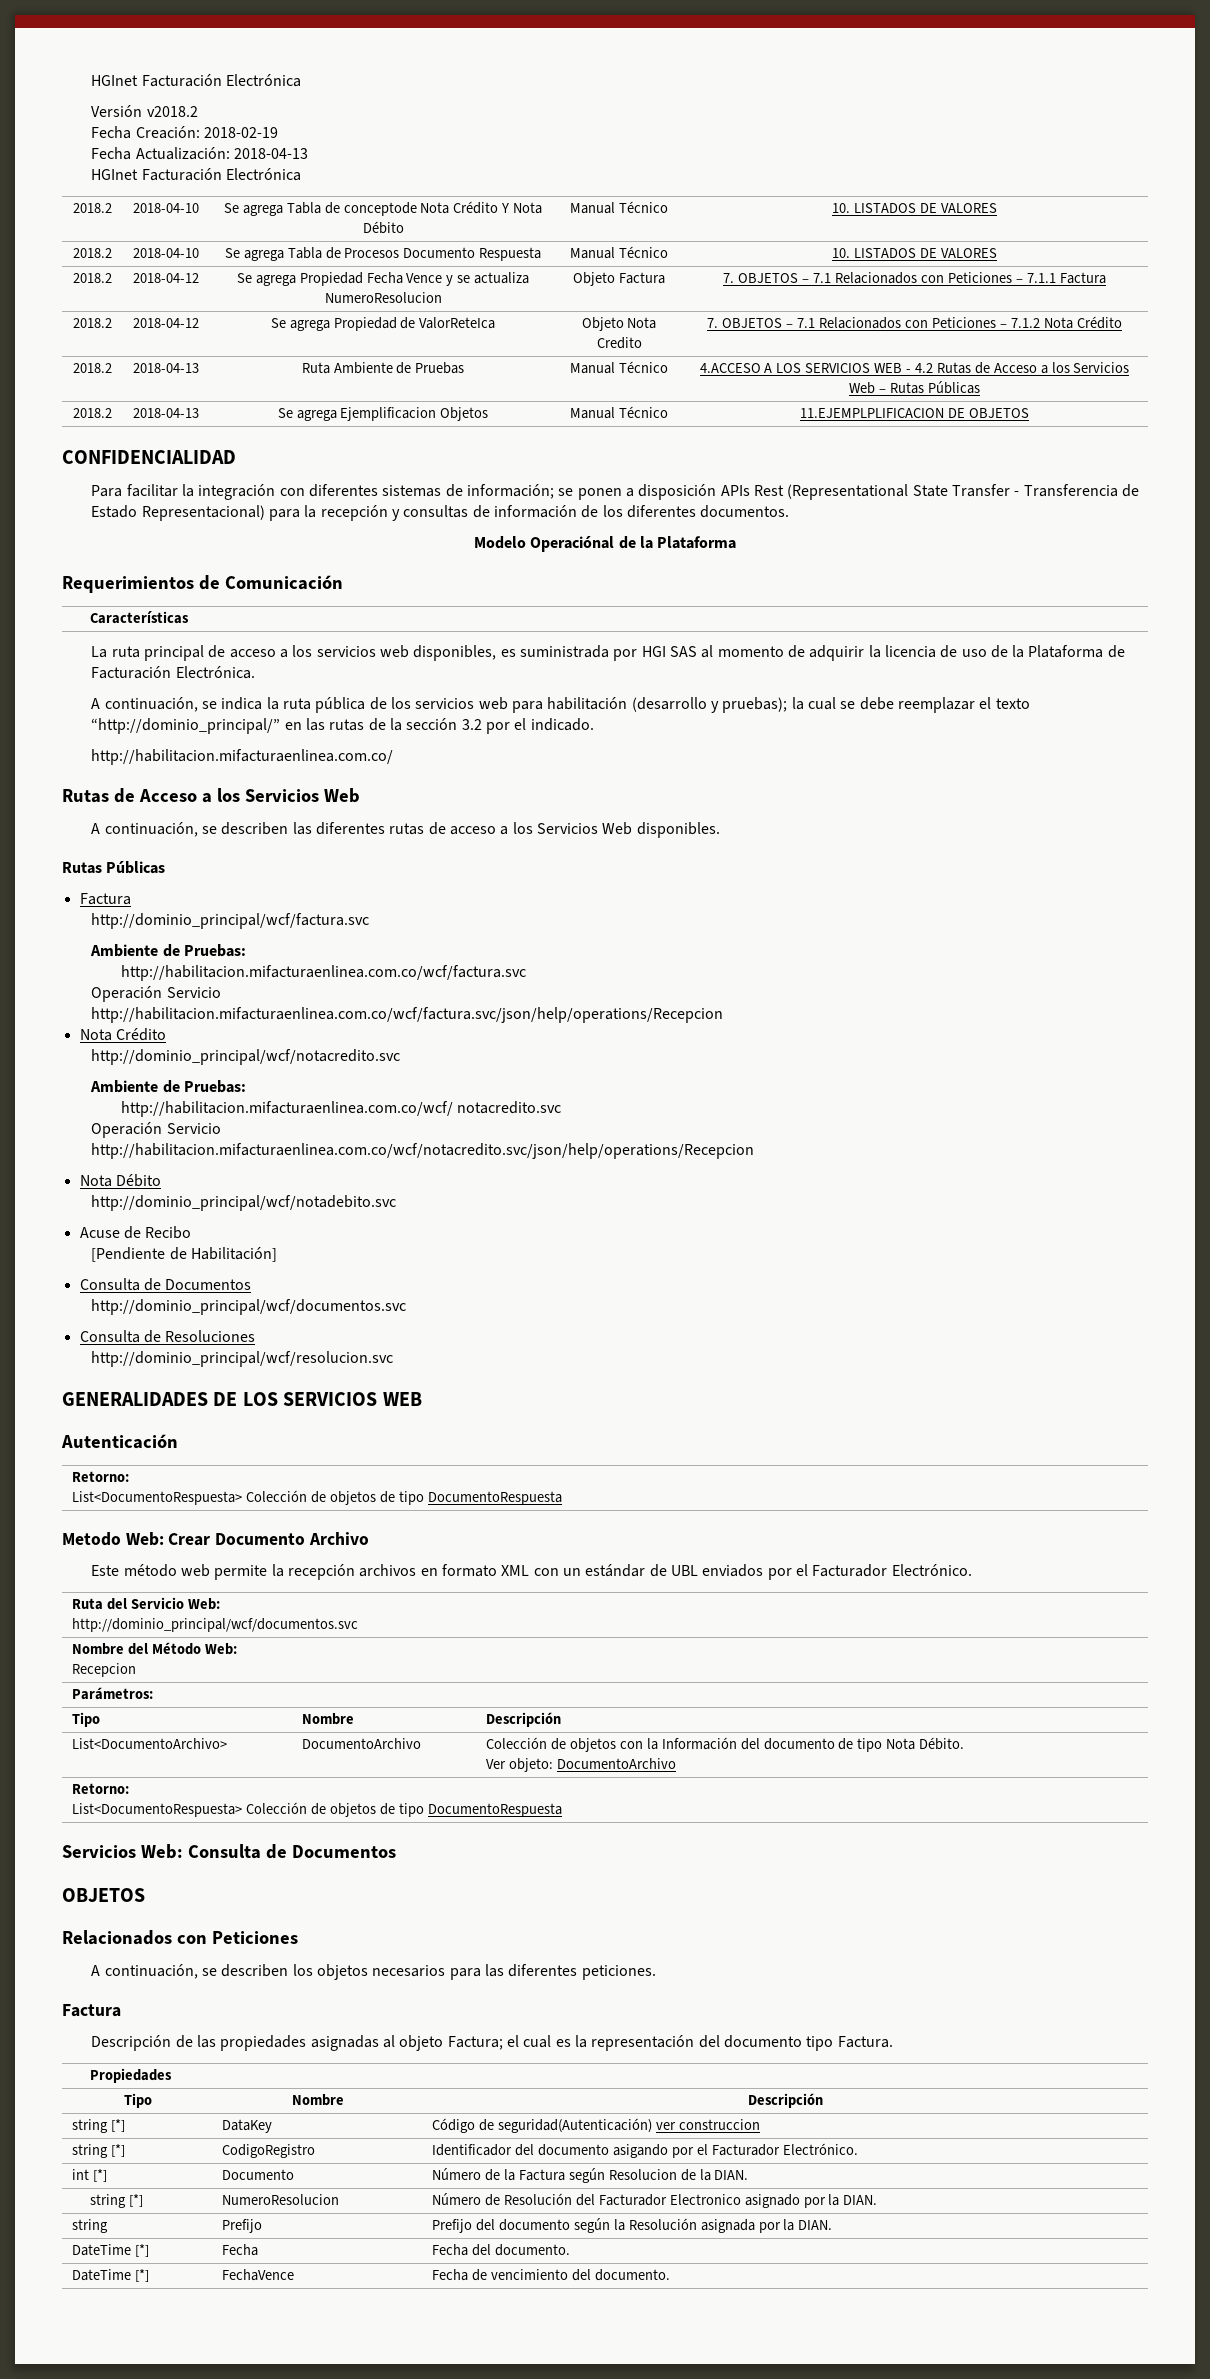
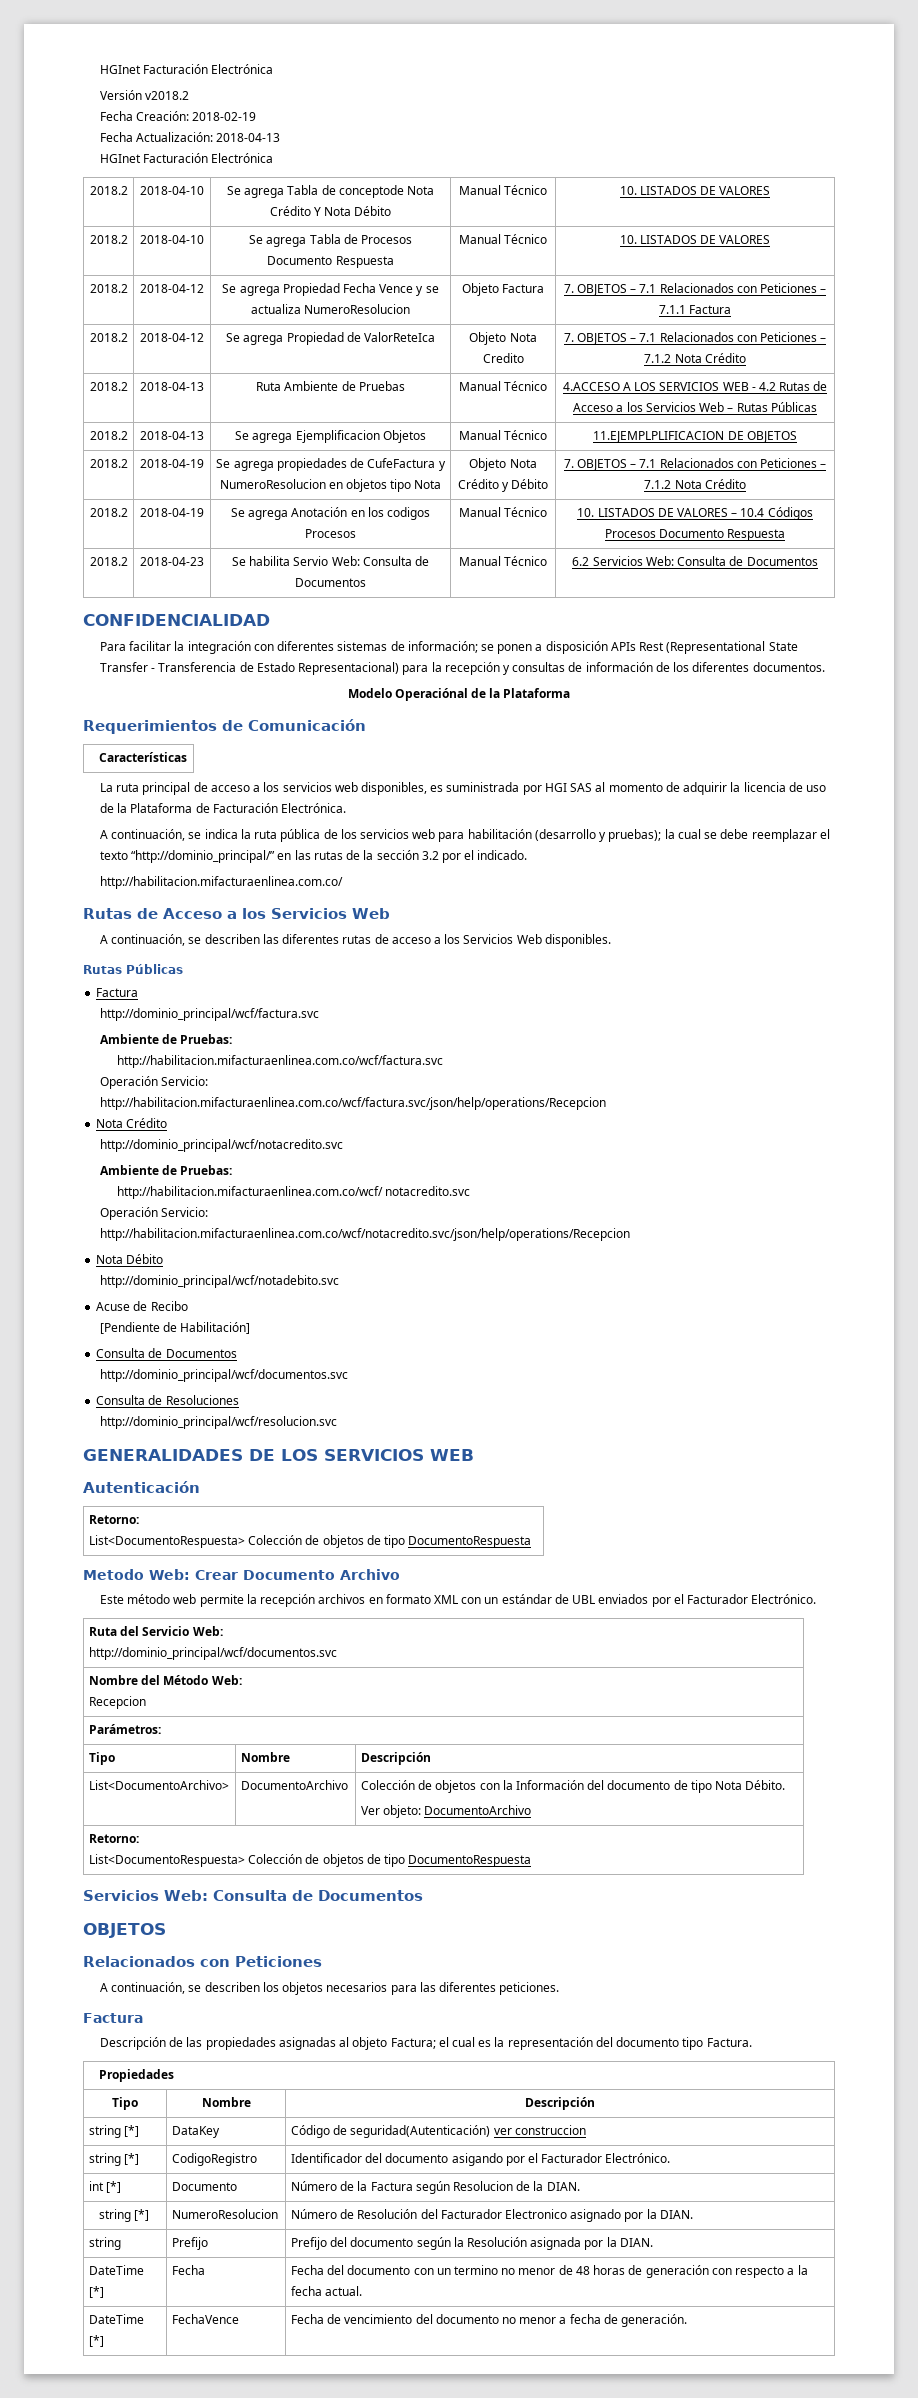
+ 2018.2 | 2018-04-19 | Se agrega propiedades de CufeFactura y NumeroResolucion en objetos tipo Nota | Objeto Nota Crédito y Débito | 7. OBJETOS – 7.1 Relacionados con Peticiones – 7.1.2 Nota Crédito
+ 2018.2 | 2018-04-19 | Se agrega Anotación en los codigos Procesos | Manual Técnico | 10. LISTADOS DE VALORES – 10.4 Códigos Procesos Documento Respuesta
+ 2018.2 | 2018-04-23 | Se habilita Servio Web: Consulta de Documentos | Manual Técnico | 6.2 Servicios Web: Consulta de Documentos
  http://habilitacion.mifacturaenlinea.com.co/wcf/factura.svc
- Operación Servicio
+ Operación Servicio:
  http://habilitacion.mifacturaenlinea.com.co/wcf/ notacredito.svc
- Operación Servicio
+ Operación Servicio:
- DateTime [*] | Fecha | Fecha del documento.
+ DateTime [*] | Fecha | Fecha del documento con un termino no menor de 48 horas de generación con respecto a la fecha actual.
- DateTime [*] | FechaVence | Fecha de vencimiento del documento.
+ DateTime [*] | FechaVence | Fecha de vencimiento del documento no menor a fecha de generación.

